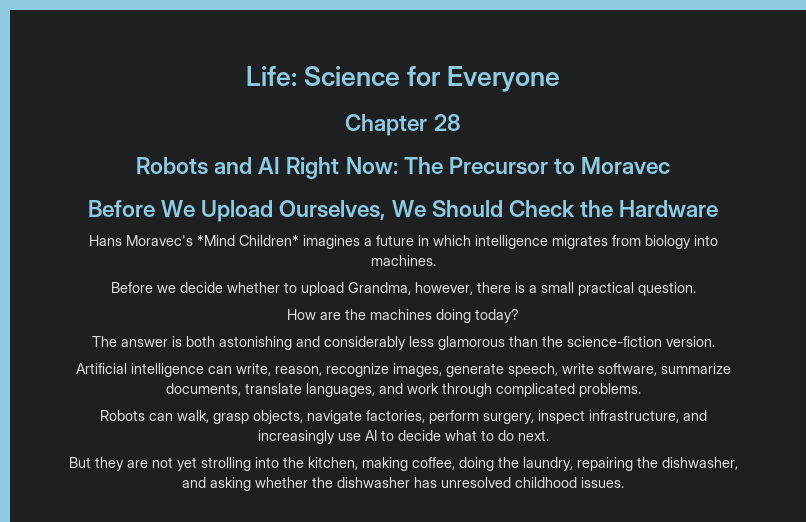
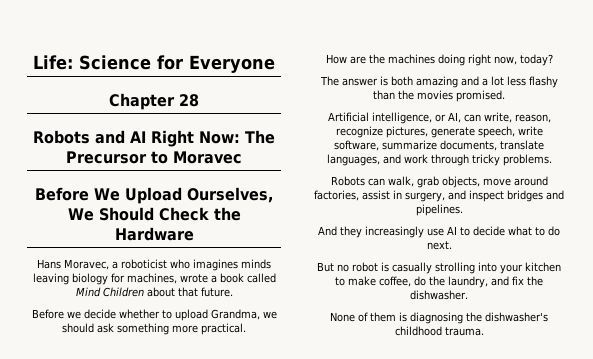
- Hans Moravec's *Mind Children* imagines a future in which intelligence migrates from biology into machines.
+ Hans Moravec, a roboticist who imagines minds leaving biology for machines, wrote a book called Mind Children about that future.
- Before we decide whether to upload Grandma, however, there is a small practical question.
+ Before we decide whether to upload Grandma, we should ask something more practical.
- How are the machines doing today?
+ How are the machines doing right now, today?
- The answer is both astonishing and considerably less glamorous than the science-fiction version.
- Artificial intelligence can write, reason, recognize images, generate speech, write software, summarize documents, translate languages, and work through complicated problems.
+ The answer is both amazing and a lot less flashy than the movies promised.
+ Artificial intelligence, or AI, can write, reason, recognize pictures, generate speech, write software, summarize documents, translate languages, and work through tricky problems.
- Robots can walk, grasp objects, navigate factories, perform surgery, inspect infrastructure, and increasingly use AI to decide what to do next.
+ Robots can walk, grab objects, move around factories, assist in surgery, and inspect bridges and pipelines.
+ And they increasingly use AI to decide what to do next.
- But they are not yet strolling into the kitchen, making coffee, doing the laundry, repairing the dishwasher, and asking whether the dishwasher has unresolved childhood issues.
+ But no robot is casually strolling into your kitchen to make coffee, do the laundry, and fix the dishwasher.
+ None of them is diagnosing the dishwasher's childhood trauma.

